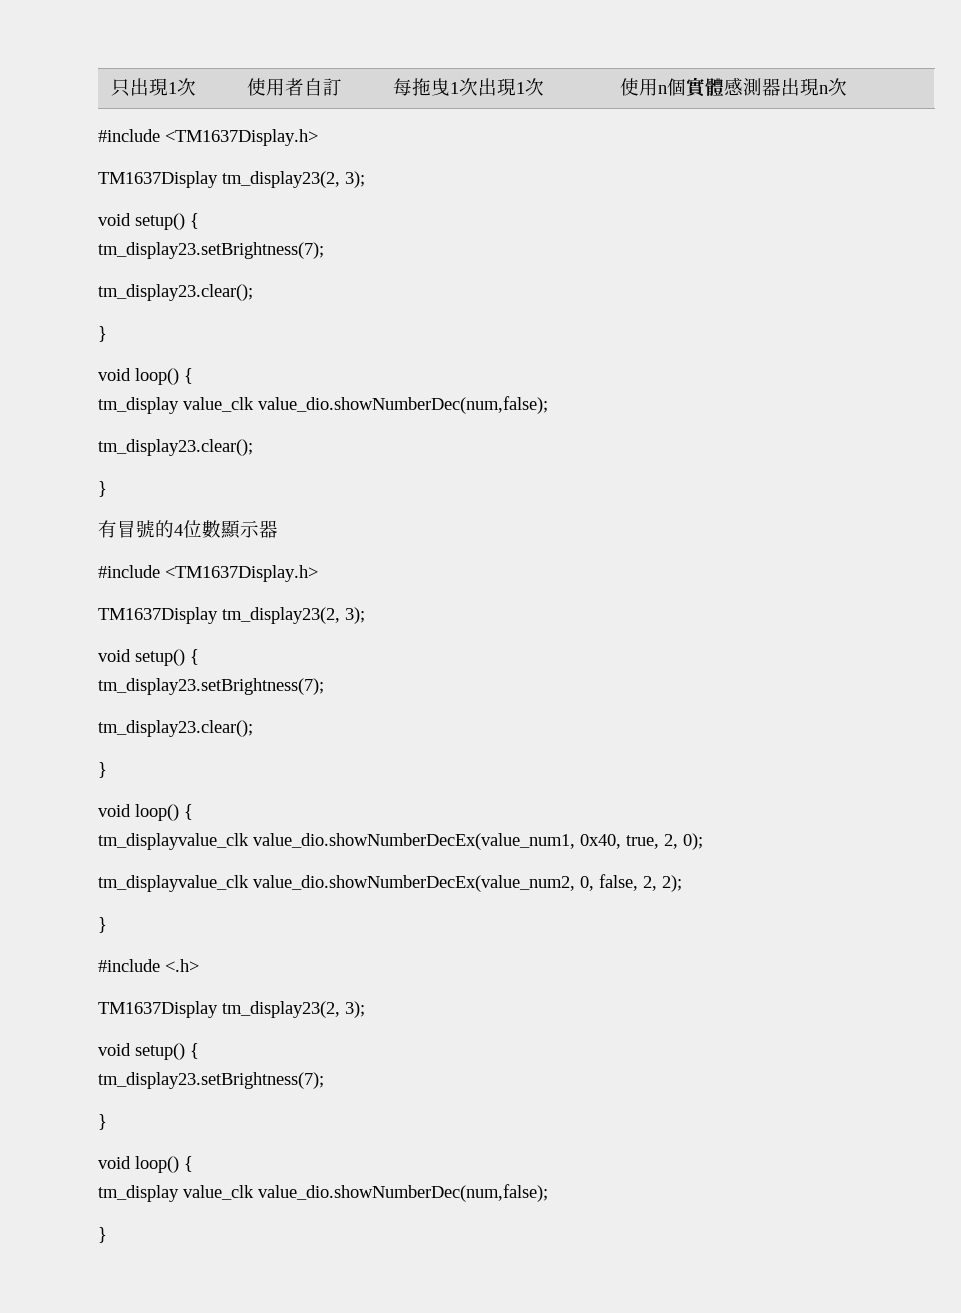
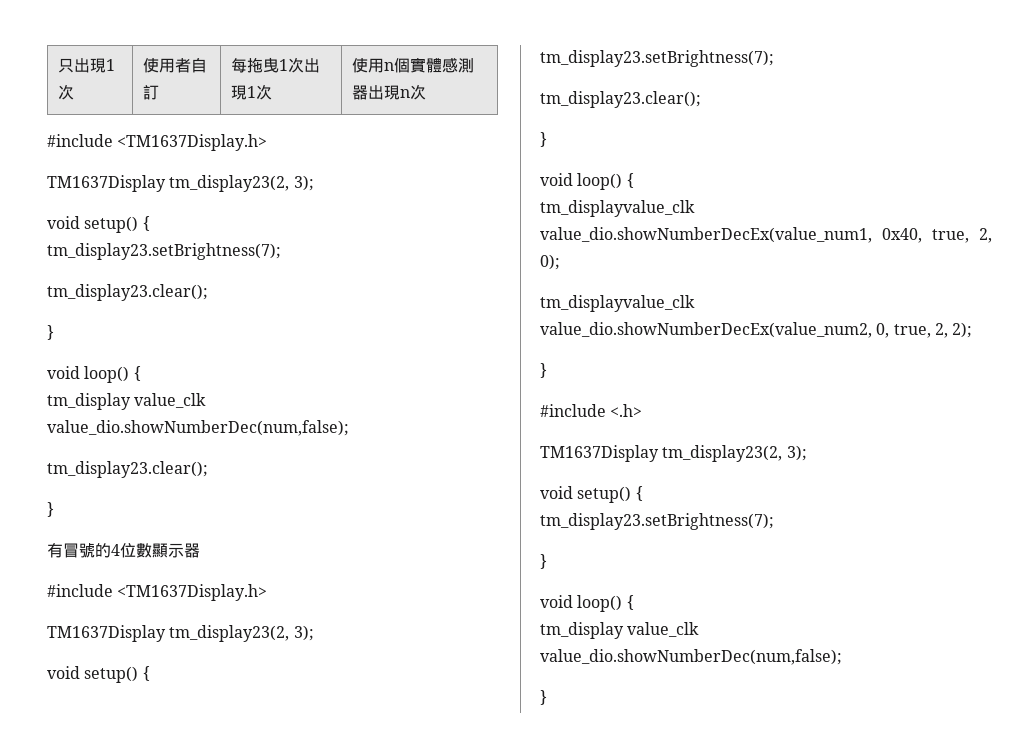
- tm_displayvalue_clk value_dio.showNumberDecEx(value_num2, 0, false, 2, 2);
+ tm_displayvalue_clk value_dio.showNumberDecEx(value_num2, 0, true, 2, 2);

